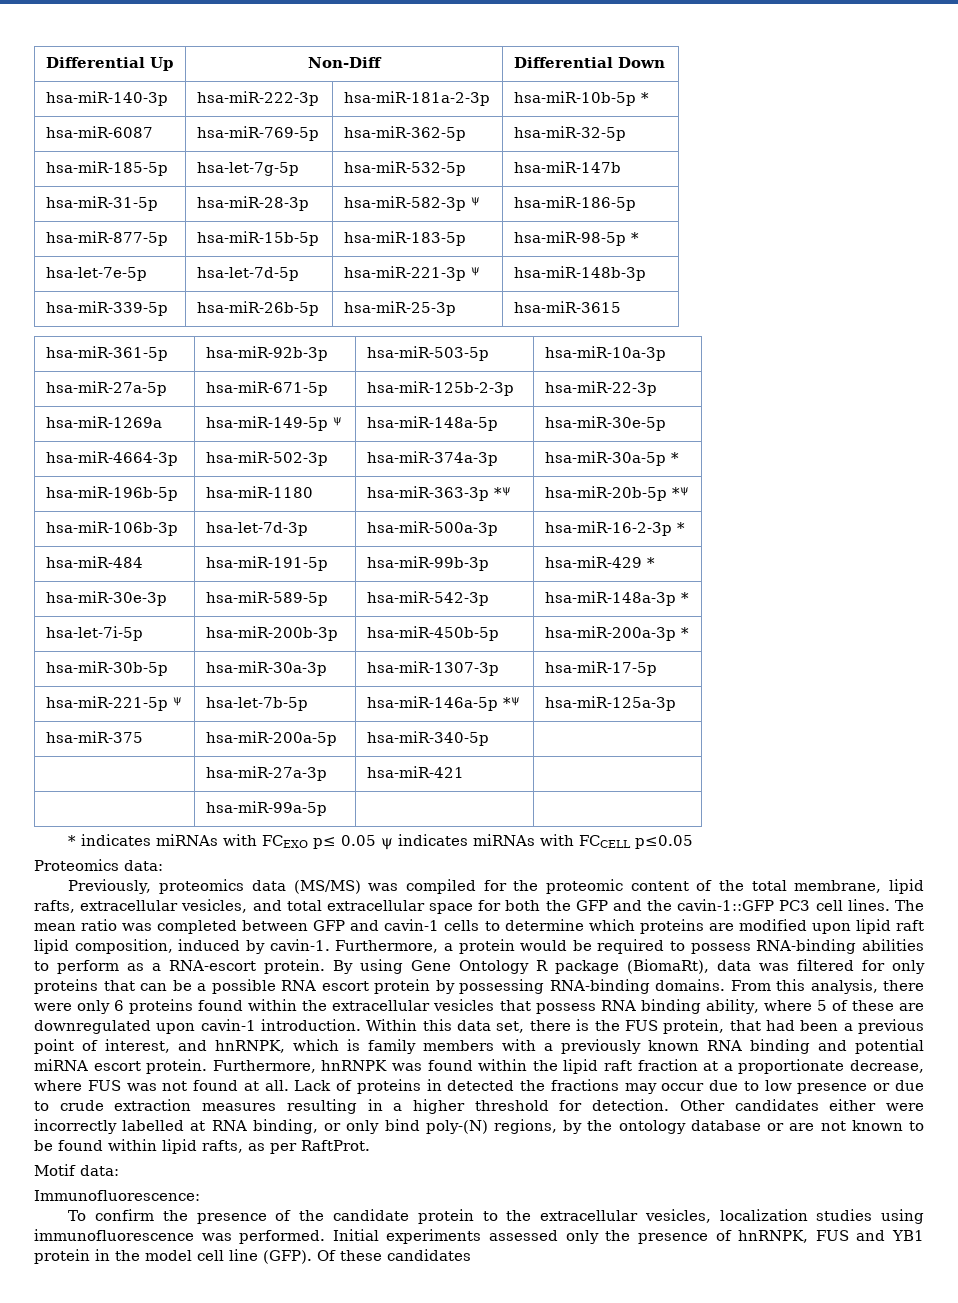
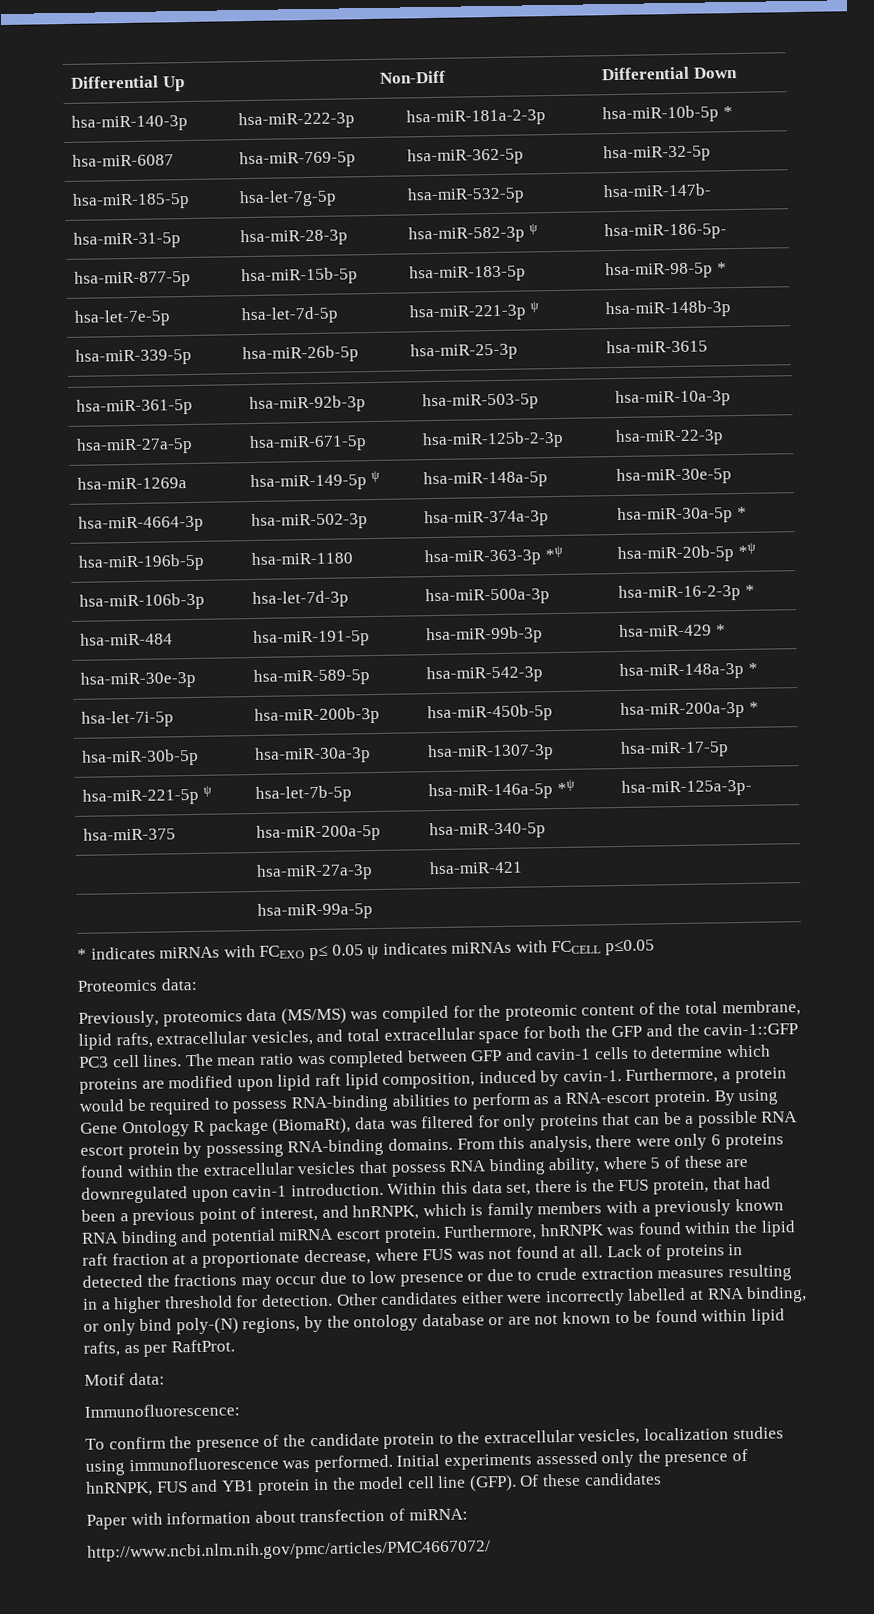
- hsa-miR-185-5p | hsa-let-7g-5p | hsa-miR-532-5p | hsa-miR-147b
+ hsa-miR-185-5p | hsa-let-7g-5p | hsa-miR-532-5p | hsa-miR-147b-
- hsa-miR-31-5p | hsa-miR-28-3p | hsa-miR-582-3p ψ | hsa-miR-186-5p
+ hsa-miR-31-5p | hsa-miR-28-3p | hsa-miR-582-3p ψ | hsa-miR-186-5p-
- hsa-miR-221-5p ψ | hsa-let-7b-5p | hsa-miR-146a-5p *ψ | hsa-miR-125a-3p
+ hsa-miR-221-5p ψ | hsa-let-7b-5p | hsa-miR-146a-5p *ψ | hsa-miR-125a-3p-
+ Paper with information about transfection of miRNA:
+ http://www.ncbi.nlm.nih.gov/pmc/articles/PMC4667072/

